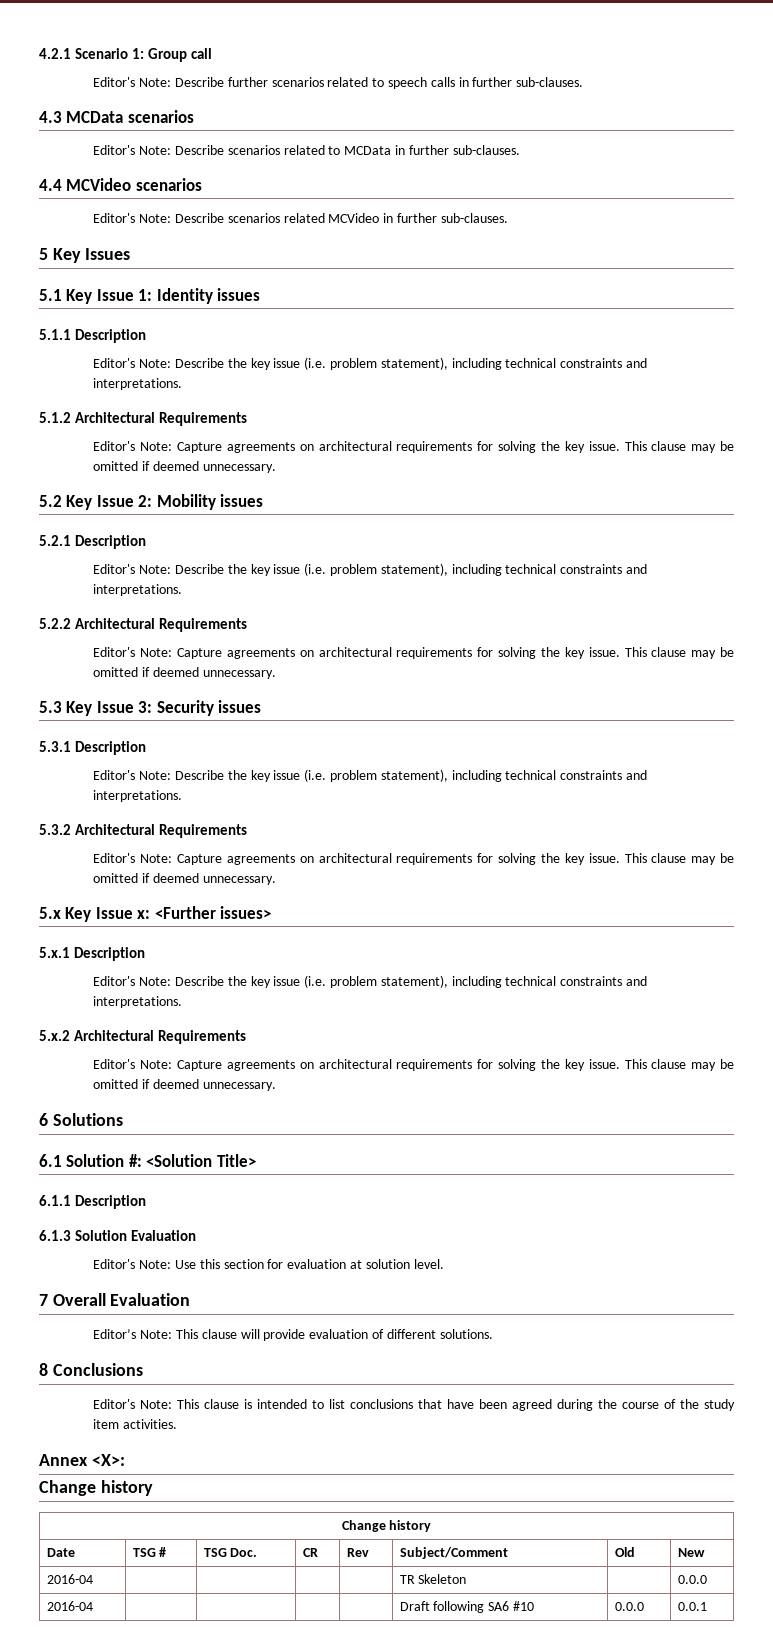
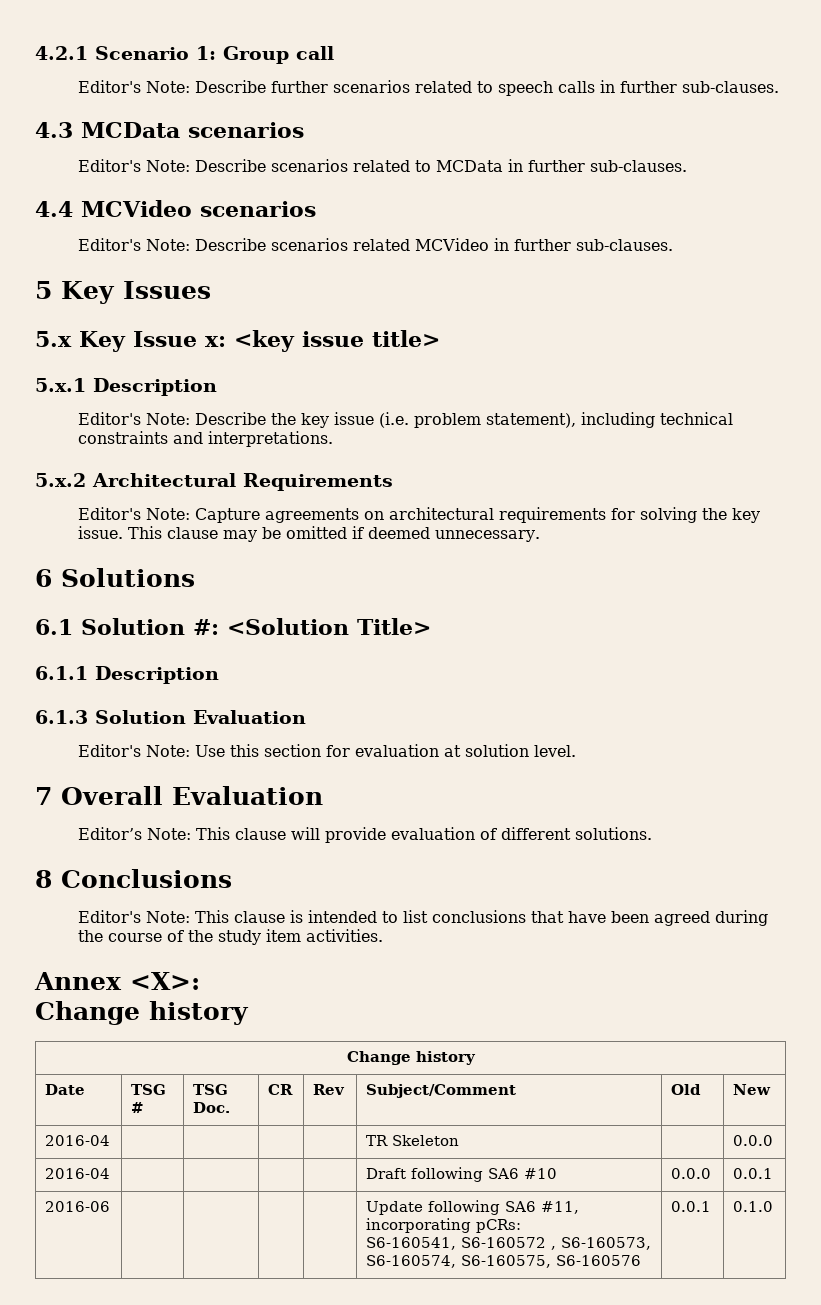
- 5.1 Key Issue 1: Identity issues
- 5.1.1 Description
- Editor's Note: Describe the key issue (i.e. problem statement), including technical constraints and interpretations.
- 5.1.2 Architectural Requirements
- Editor's Note: Capture agreements on architectural requirements for solving the key issue. This clause may be omitted if deemed unnecessary.
- 5.2 Key Issue 2: Mobility issues
- 5.2.1 Description
- Editor's Note: Describe the key issue (i.e. problem statement), including technical constraints and interpretations.
- 5.2.2 Architectural Requirements
- Editor's Note: Capture agreements on architectural requirements for solving the key issue. This clause may be omitted if deemed unnecessary.
- 5.3 Key Issue 3: Security issues
- 5.3.1 Description
- Editor's Note: Describe the key issue (i.e. problem statement), including technical constraints and interpretations.
- 5.3.2 Architectural Requirements
- Editor's Note: Capture agreements on architectural requirements for solving the key issue. This clause may be omitted if deemed unnecessary.
- 5.x Key Issue x: <Further issues>
+ 5.x Key Issue x: <key issue title>
+ 2016-06 | | | | | Update following SA6 #11, incorporating pCRs:
+ S6-160541, S6-160572 , S6-160573, S6-160574, S6-160575, S6-160576 | 0.0.1 | 0.1.0

